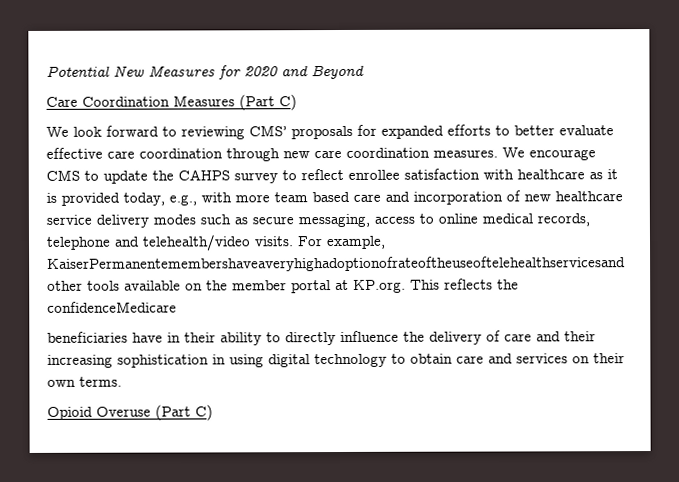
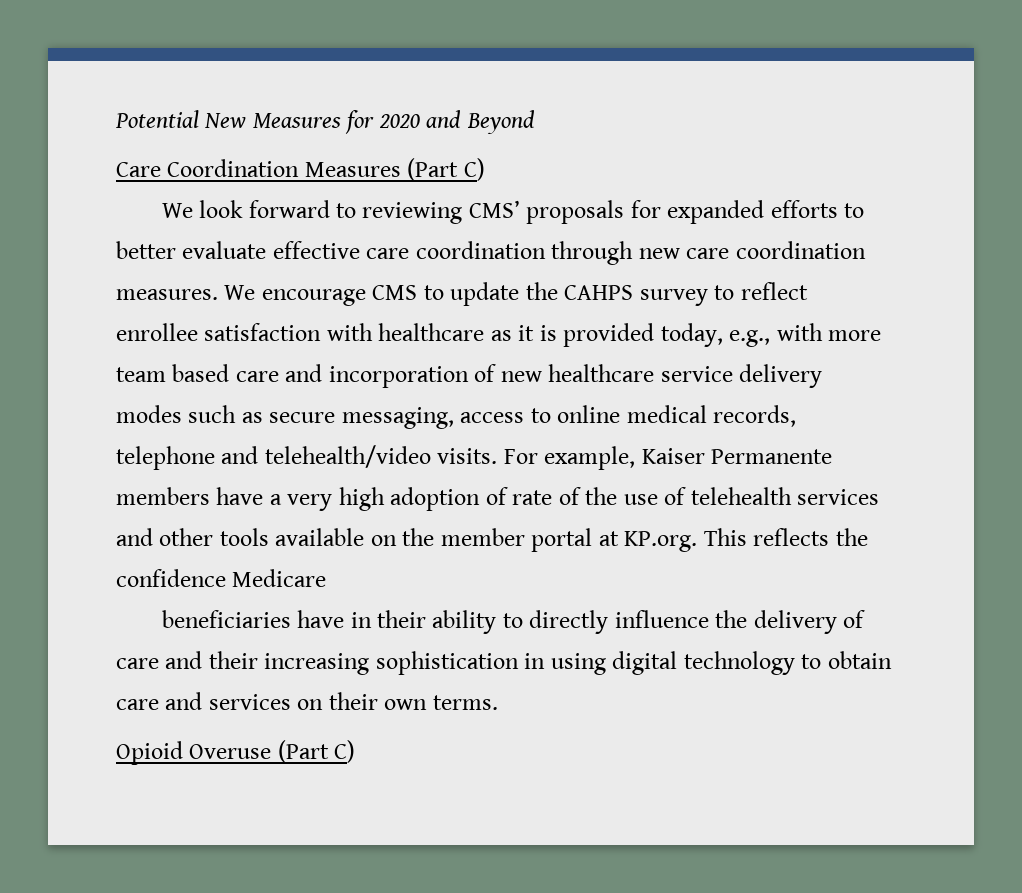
- For example, KaiserPermanentemembershaveaveryhighadoptionofrateoftheuseoftelehealthservicesand other tools available on the member portal at KP.org. This reflects the confidenceMedicare
+ For example, Kaiser Permanente members have a very high adoption of rate of the use of telehealth services and other tools available on the member portal at KP.org. This reflects the confidence Medicare

